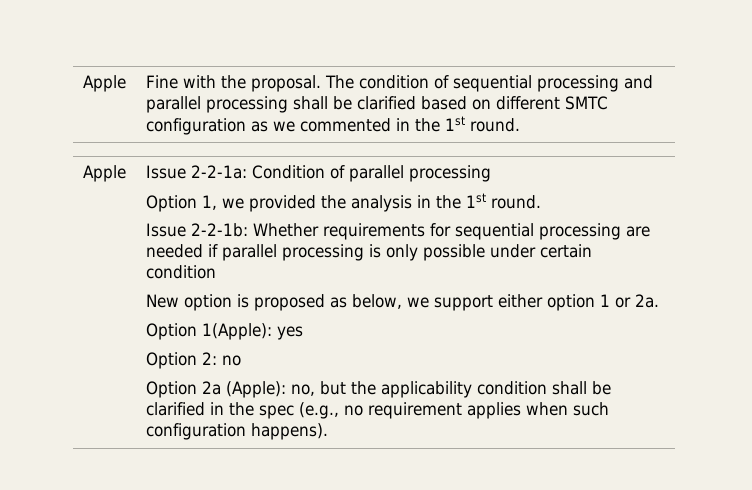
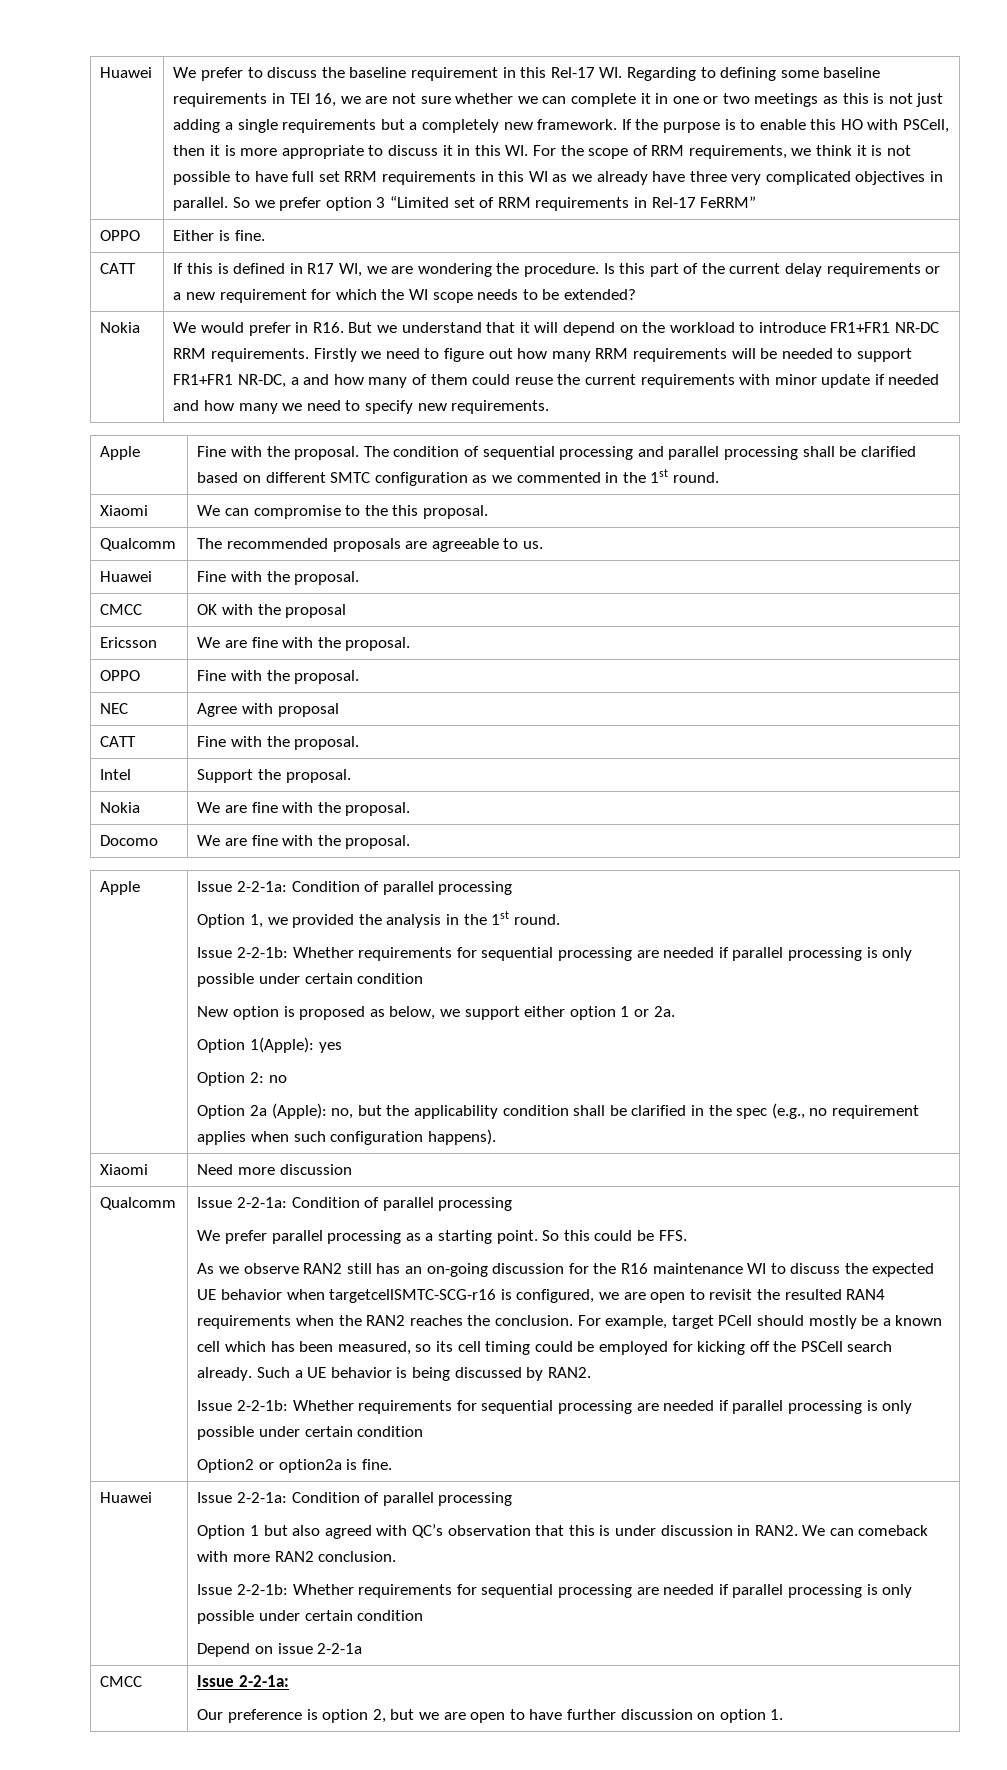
+ Huawei | We prefer to discuss the baseline requirement in this Rel-17 WI. Regarding to defining some baseline requirements in TEI 16, we are not sure whether we can complete it in one or two meetings as this is not just adding a single requirements but a completely new framework. If the purpose is to enable this HO with PSCell, then it is more appropriate to discuss it in this WI. For the scope of RRM requirements, we think it is not possible to have full set RRM requirements in this WI as we already have three very complicated objectives in parallel. So we prefer option 3 “Limited set of RRM requirements in Rel-17 FeRRM”
+ OPPO | Either is fine.
+ CATT | If this is defined in R17 WI, we are wondering the procedure. Is this part of the current delay requirements or a new requirement for which the WI scope needs to be extended?
+ Nokia | We would prefer in R16. But we understand that it will depend on the workload to introduce FR1+FR1 NR-DC RRM requirements. Firstly we need to figure out how many RRM requirements will be needed to support FR1+FR1 NR-DC, a and how many of them could reuse the current requirements with minor update if needed and how many we need to specify new requirements.
+ Xiaomi | We can compromise to the this proposal.
+ Qualcomm | The recommended proposals are agreeable to us.
+ Huawei | Fine with the proposal.
+ CMCC | OK with the proposal
+ Ericsson | We are fine with the proposal.
+ OPPO | Fine with the proposal.
+ NEC | Agree with proposal
+ CATT | Fine with the proposal.
+ Intel | Support the proposal.
+ Nokia | We are fine with the proposal.
+ Docomo | We are fine with the proposal.
+ Xiaomi | Need more discussion
+ Qualcomm | Issue 2-2-1a: Condition of parallel processing
+ We prefer parallel processing as a starting point. So this could be FFS.
+ As we observe RAN2 still has an on-going discussion for the R16 maintenance WI to discuss the expected UE behavior when targetcellSMTC-SCG-r16 is configured, we are open to revisit the resulted RAN4 requirements when the RAN2 reaches the conclusion. For example, target PCell should mostly be a known cell which has been measured, so its cell timing could be employed for kicking off the PSCell search already. Such a UE behavior is being discussed by RAN2.
+ Issue 2-2-1b: Whether requirements for sequential processing are needed if parallel processing is only possible under certain condition
+ Option2 or option2a is fine.
+ Huawei | Issue 2-2-1a: Condition of parallel processing
+ Option 1 but also agreed with QC’s observation that this is under discussion in RAN2. We can comeback with more RAN2 conclusion.
+ Issue 2-2-1b: Whether requirements for sequential processing are needed if parallel processing is only possible under certain condition
+ Depend on issue 2-2-1a
+ CMCC | Issue 2-2-1a:
+ Our preference is option 2, but we are open to have further discussion on option 1.

